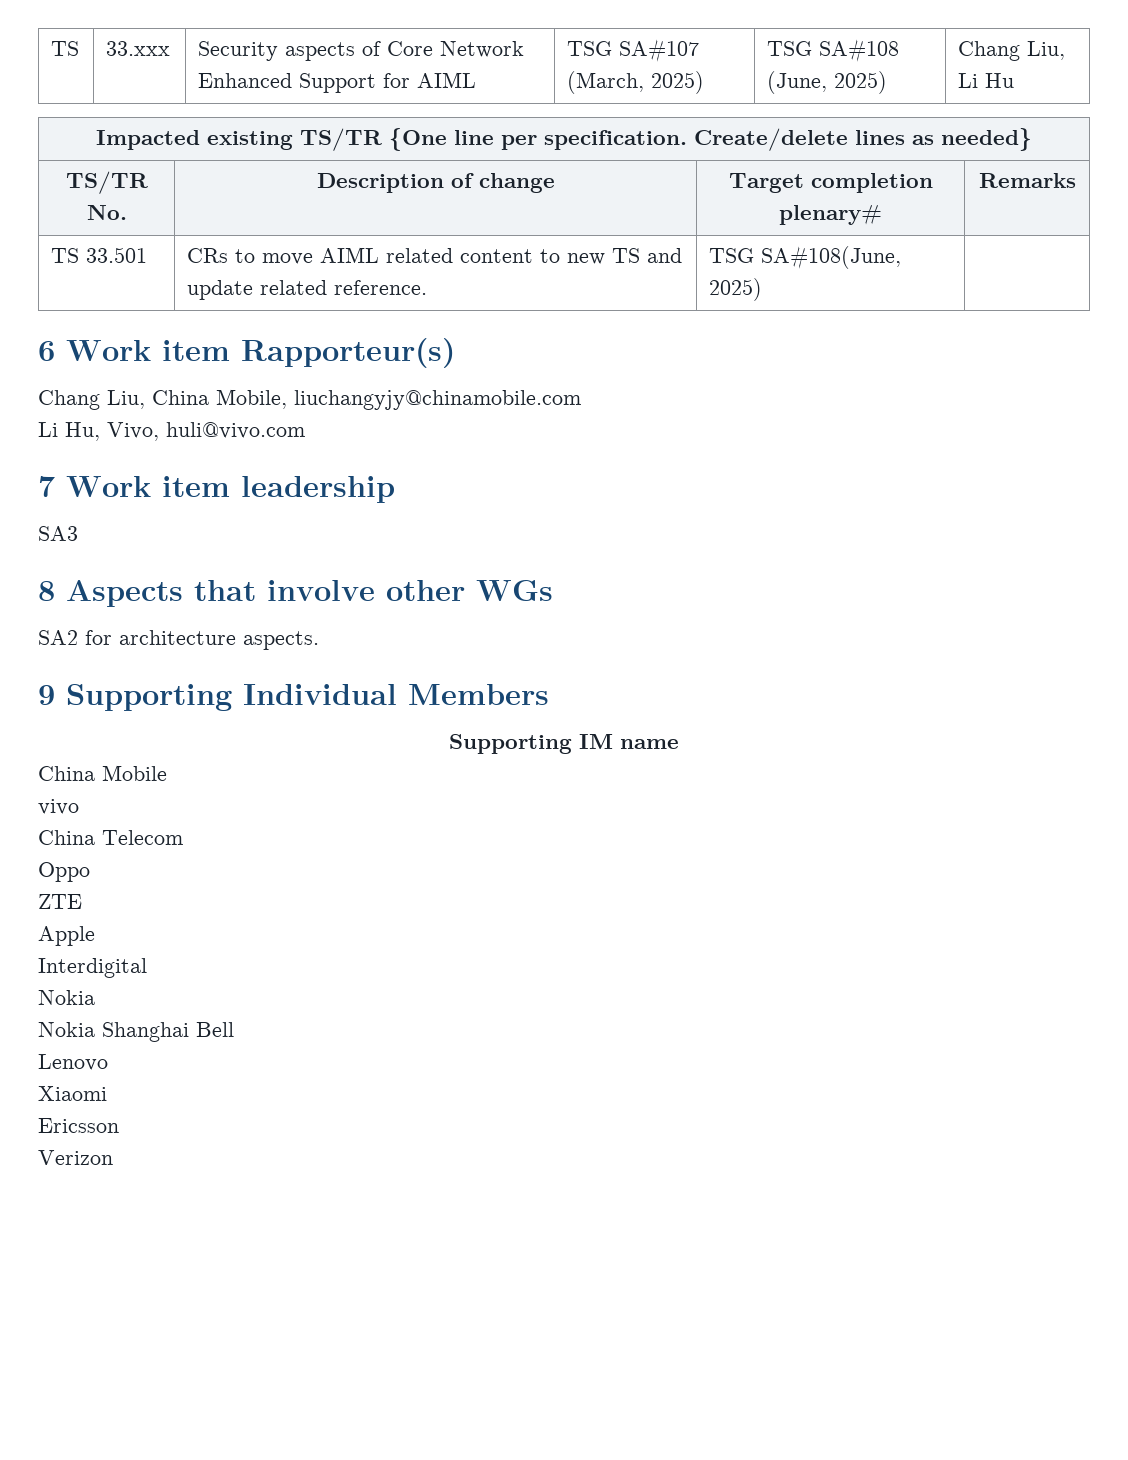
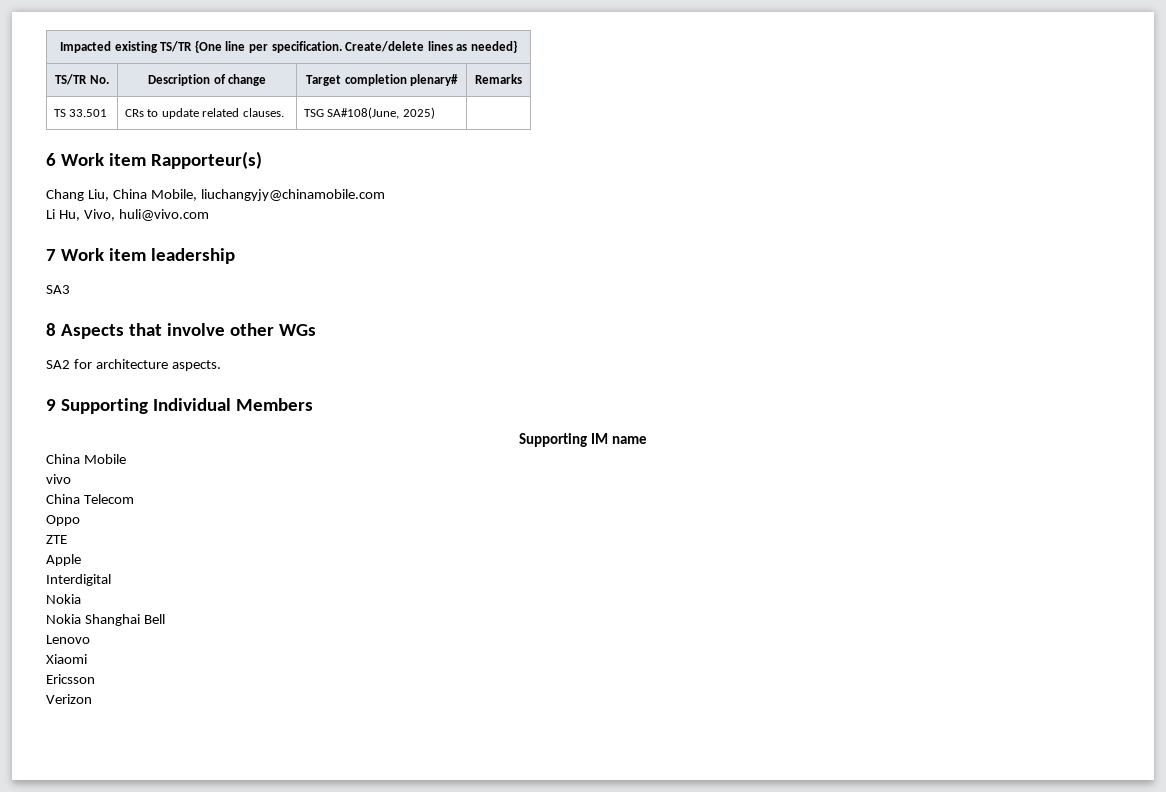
- TS | 33.xxx | Security aspects of Core Network Enhanced Support for AIML | TSG SA#107 (March, 2025) | TSG SA#108 (June, 2025) | Chang Liu, Li Hu
- TS 33.501 | CRs to move AIML related content to new TS and update related reference. | TSG SA#108(June, 2025) |
+ TS 33.501 | CRs to update related clauses. | TSG SA#108(June, 2025) |

